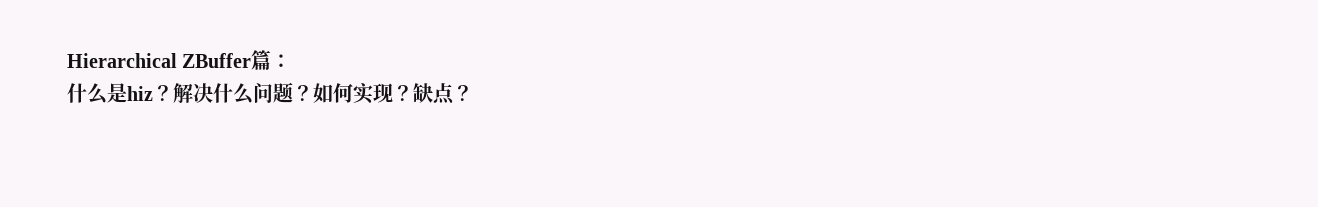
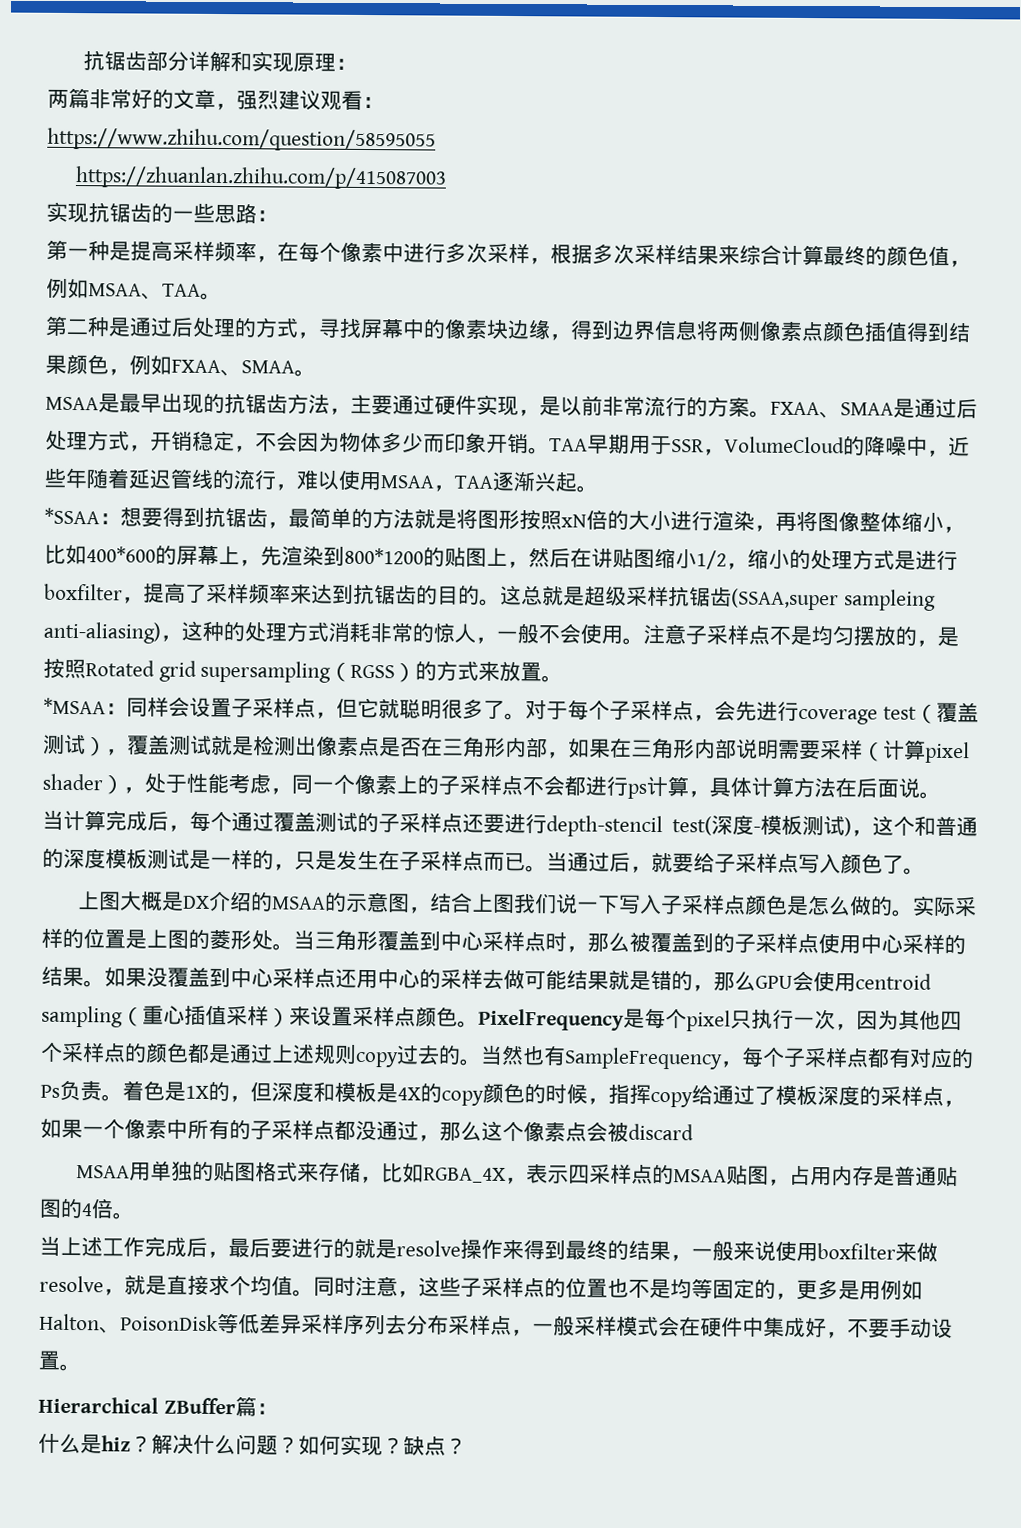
+ 抗锯齿部分详解和实现原理：
+ 两篇非常好的文章，强烈建议观看：
+ https://www.zhihu.com/question/58595055
+ https://zhuanlan.zhihu.com/p/415087003
+ 实现抗锯齿的一些思路：
+ 第一种是提高采样频率，在每个像素中进行多次采样，根据多次采样结果来综合计算最终的颜色值，例如MSAA、TAA。
+ 第二种是通过后处理的方式，寻找屏幕中的像素块边缘，得到边界信息将两侧像素点颜色插值得到结果颜色，例如FXAA、SMAA。
+ MSAA是最早出现的抗锯齿方法，主要通过硬件实现，是以前非常流行的方案。FXAA、SMAA是通过后处理方式，开销稳定，不会因为物体多少而印象开销。TAA早期用于SSR，VolumeCloud的降噪中，近些年随着延迟管线的流行，难以使用MSAA，TAA逐渐兴起。
+ *SSAA：想要得到抗锯齿，最简单的方法就是将图形按照xN倍的大小进行渲染，再将图像整体缩小，比如400*600的屏幕上，先渲染到800*1200的贴图上，然后在讲贴图缩小1/2，缩小的处理方式是进行boxfilter，提高了采样频率来达到抗锯齿的目的。这总就是超级采样抗锯齿(SSAA,super sampleing anti-aliasing)，这种的处理方式消耗非常的惊人，一般不会使用。注意子采样点不是均匀摆放的，是按照Rotated grid supersampling（RGSS）的方式来放置。
+ *MSAA：同样会设置子采样点，但它就聪明很多了。对于每个子采样点，会先进行coverage test（覆盖测试），覆盖测试就是检测出像素点是否在三角形内部，如果在三角形内部说明需要采样（计算pixel shader），处于性能考虑，同一个像素上的子采样点不会都进行ps计算，具体计算方法在后面说。
+ 当计算完成后，每个通过覆盖测试的子采样点还要进行depth-stencil test(深度-模板测试)，这个和普通的深度模板测试是一样的，只是发生在子采样点而已。当通过后，就要给子采样点写入颜色了。
+ 上图大概是DX介绍的MSAA的示意图，结合上图我们说一下写入子采样点颜色是怎么做的。实际采样的位置是上图的菱形处。当三角形覆盖到中心采样点时，那么被覆盖到的子采样点使用中心采样的结果。如果没覆盖到中心采样点还用中心的采样去做可能结果就是错的，那么GPU会使用centroid sampling（重心插值采样）来设置采样点颜色。PixelFrequency是每个pixel只执行一次，因为其他四个采样点的颜色都是通过上述规则copy过去的。当然也有SampleFrequency，每个子采样点都有对应的Ps负责。着色是1X的，但深度和模板是4X的copy颜色的时候，指挥copy给通过了模板深度的采样点，如果一个像素中所有的子采样点都没通过，那么这个像素点会被discard
+ MSAA用单独的贴图格式来存储，比如RGBA_4X，表示四采样点的MSAA贴图，占用内存是普通贴图的4倍。
+ 当上述工作完成后，最后要进行的就是resolve操作来得到最终的结果，一般来说使用boxfilter来做resolve，就是直接求个均值。同时注意，这些子采样点的位置也不是均等固定的，更多是用例如Halton、PoisonDisk等低差异采样序列去分布采样点，一般采样模式会在硬件中集成好，不要手动设置。

